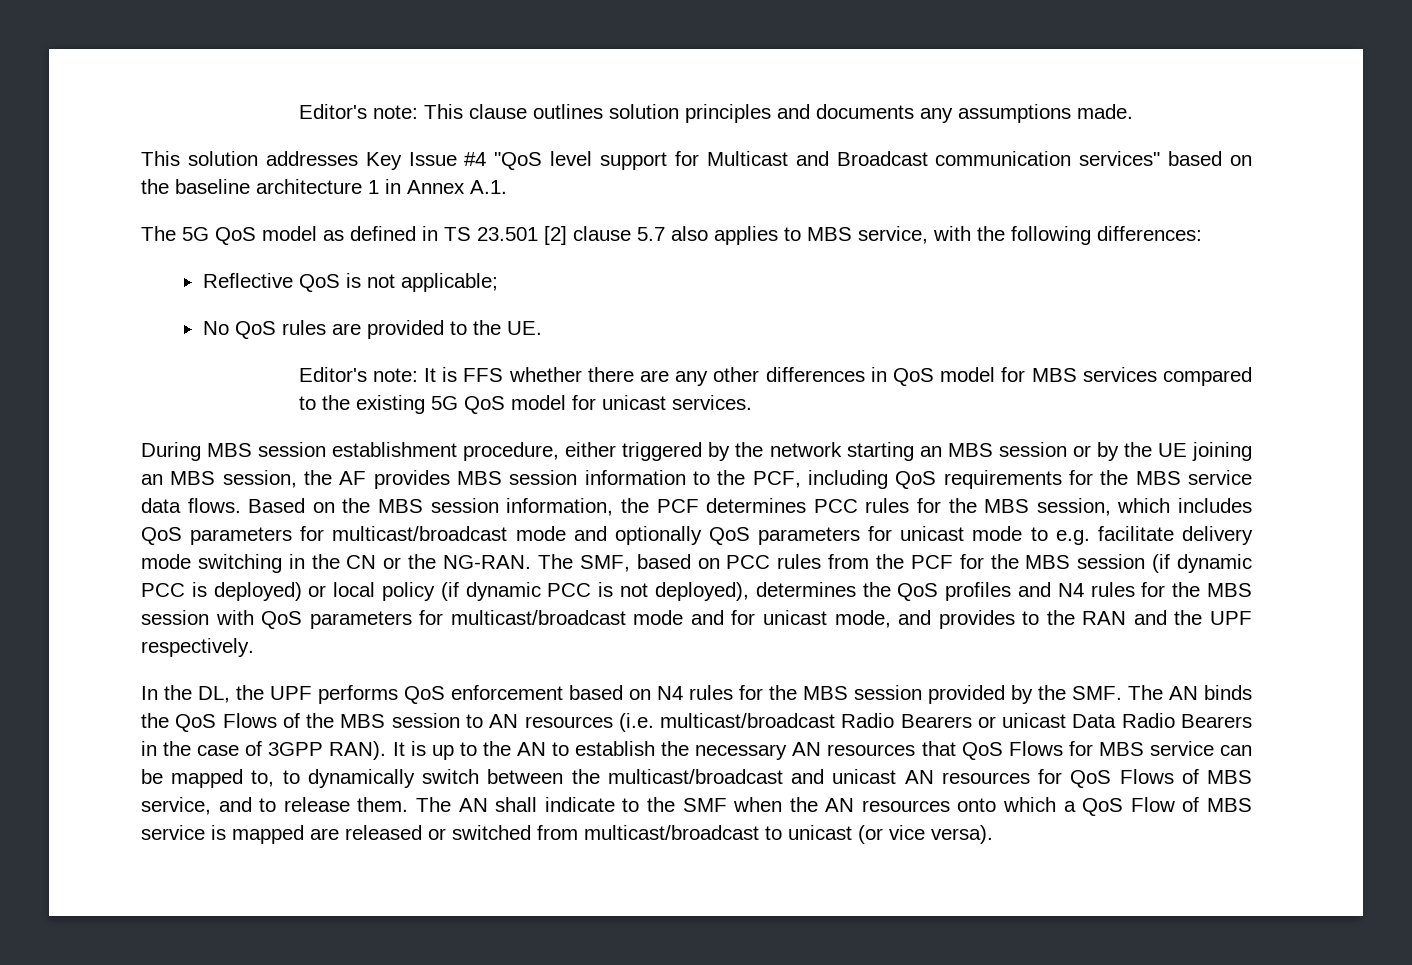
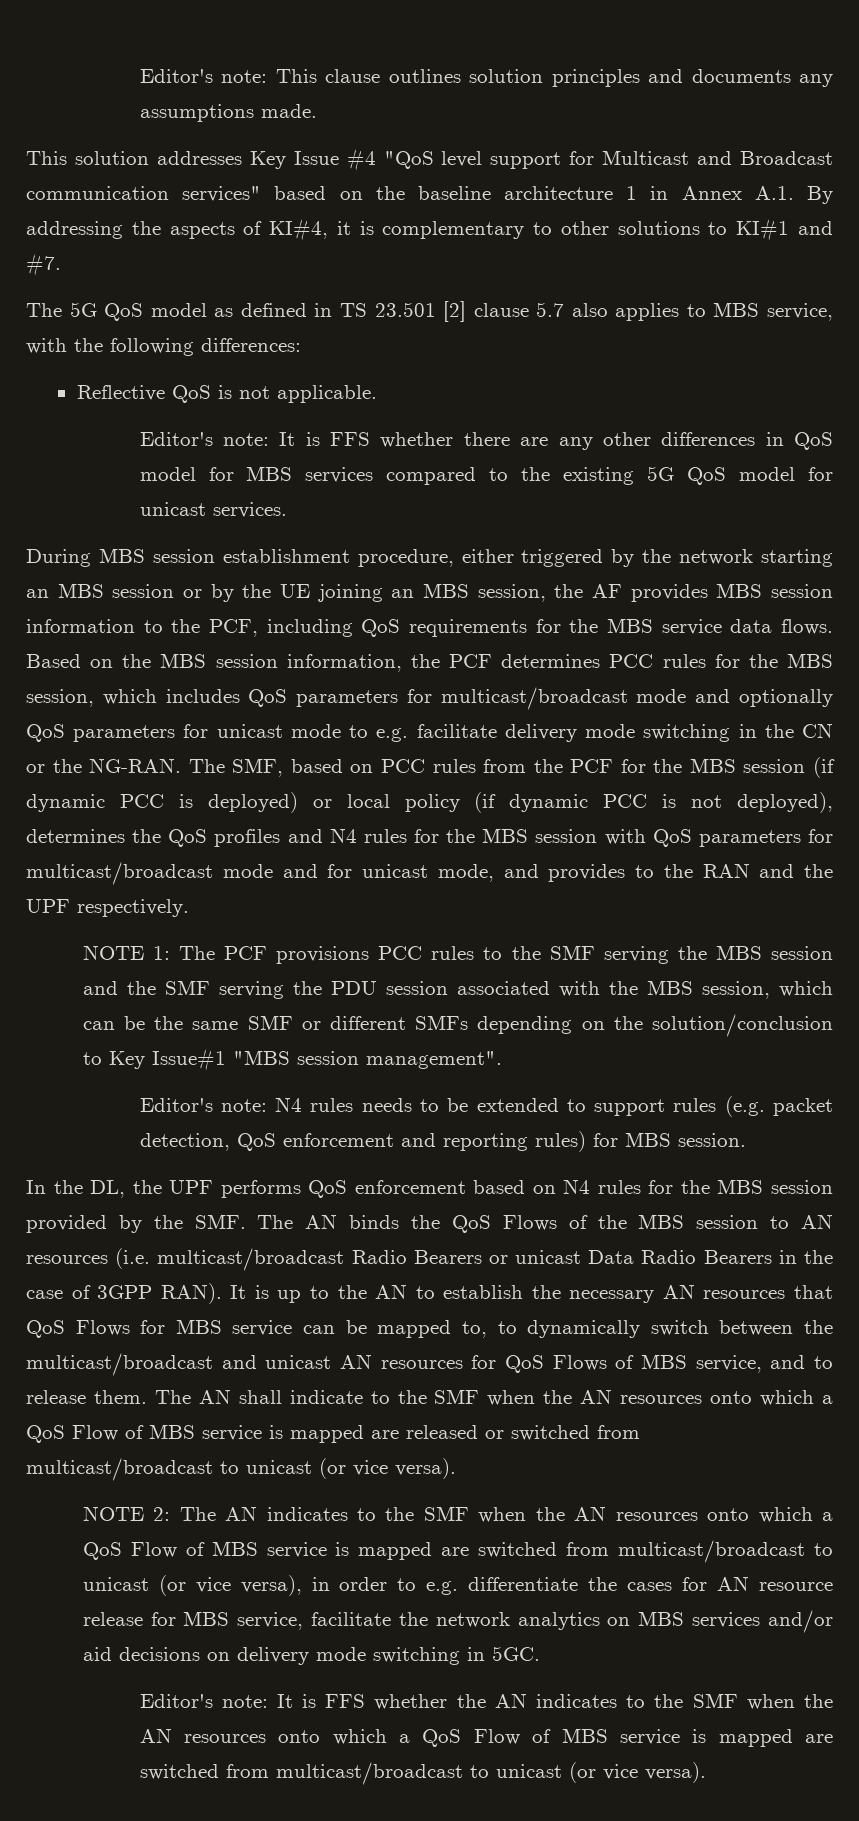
- This solution addresses Key Issue #4 "QoS level support for Multicast and Broadcast communication services" based on the baseline architecture 1 in Annex A.1.
+ This solution addresses Key Issue #4 "QoS level support for Multicast and Broadcast communication services" based on the baseline architecture 1 in Annex A.1. By addressing the aspects of KI#4, it is complementary to other solutions to KI#1 and #7.
- Reflective QoS is not applicable;
- No QoS rules are provided to the UE.
+ Reflective QoS is not applicable.
+ NOTE 1: The PCF provisions PCC rules to the SMF serving the MBS session and the SMF serving the PDU session associated with the MBS session, which can be the same SMF or different SMFs depending on the solution/conclusion to Key Issue#1 "MBS session management".
+ Editor's note: N4 rules needs to be extended to support rules (e.g. packet detection, QoS enforcement and reporting rules) for MBS session.
+ NOTE 2: The AN indicates to the SMF when the AN resources onto which a QoS Flow of MBS service is mapped are switched from multicast/broadcast to unicast (or vice versa), in order to e.g. differentiate the cases for AN resource release for MBS service, facilitate the network analytics on MBS services and/or aid decisions on delivery mode switching in 5GC.
+ Editor's note: It is FFS whether the AN indicates to the SMF when the AN resources onto which a QoS Flow of MBS service is mapped are switched from multicast/broadcast to unicast (or vice versa).

